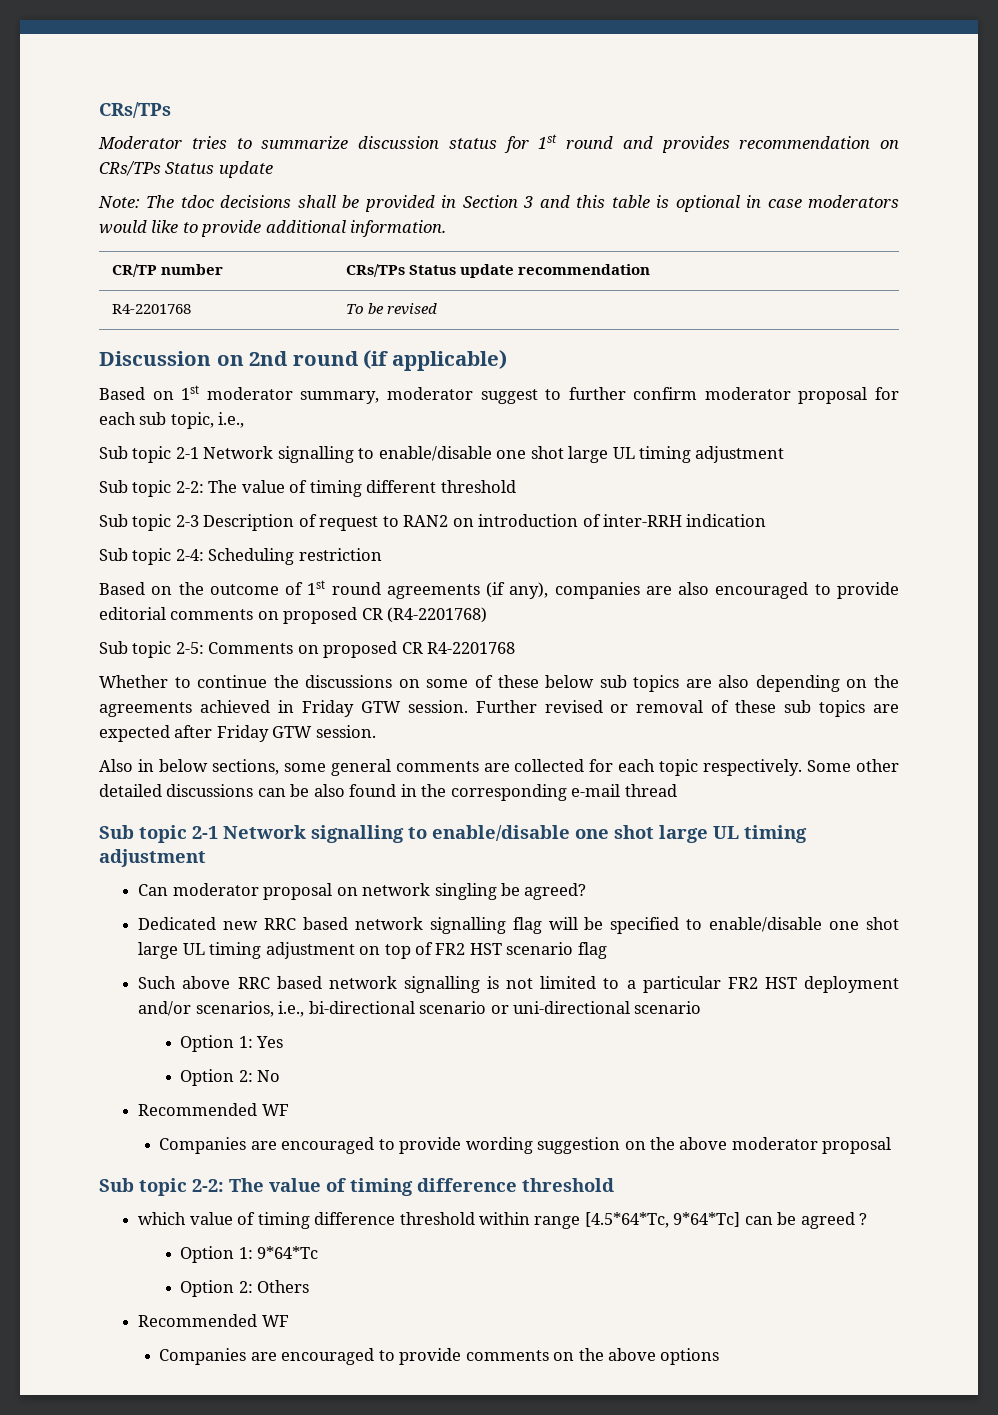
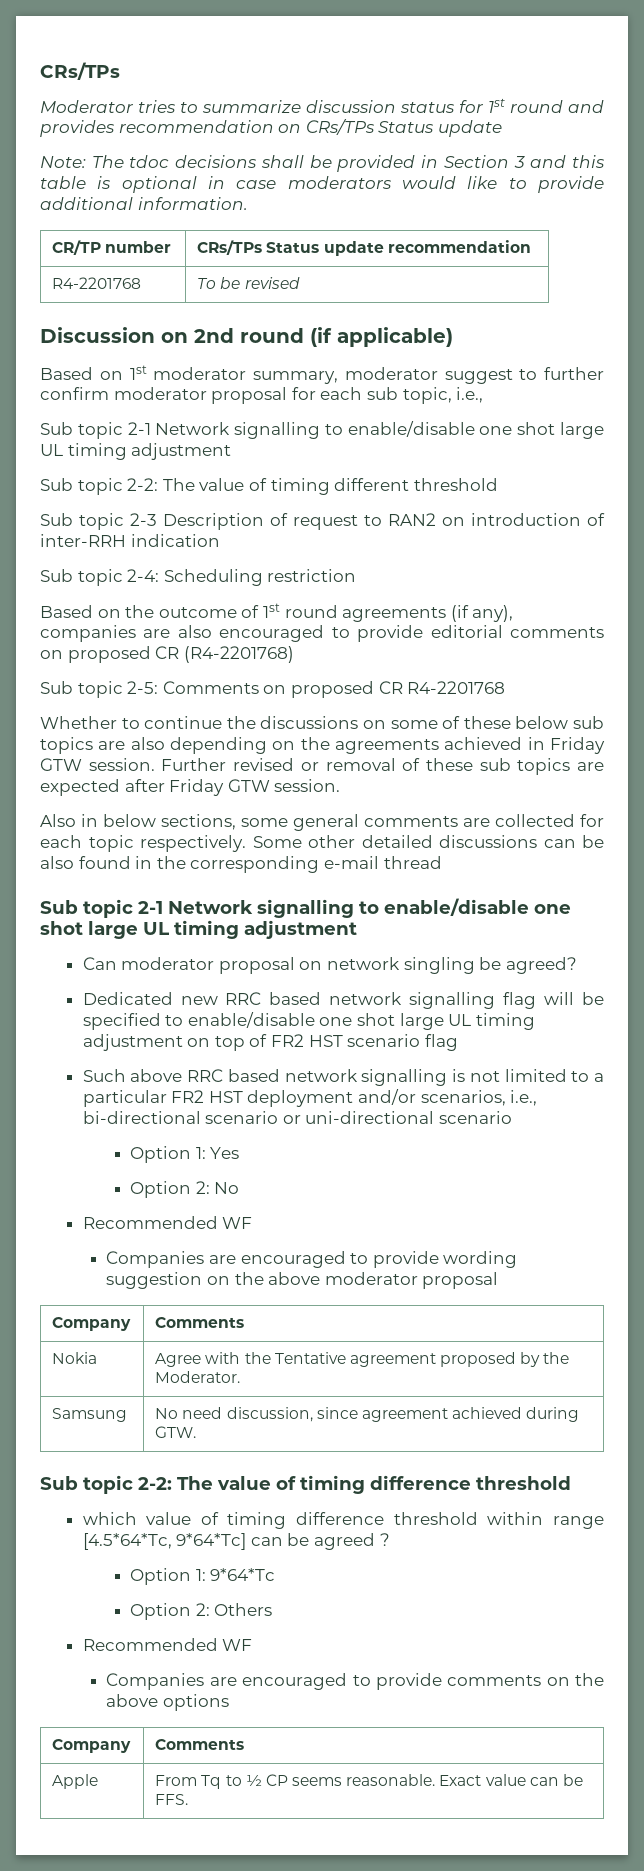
  Companies are encouraged to provide wording suggestion on the above moderator proposal
+ Company | Comments
+ Nokia | Agree with the Tentative agreement proposed by the Moderator.
+ Samsung | No need discussion, since agreement achieved during GTW.
  Companies are encouraged to provide comments on the above options
+ Company | Comments
+ Apple | From Tq to ½ CP seems reasonable. Exact value can be FFS.

